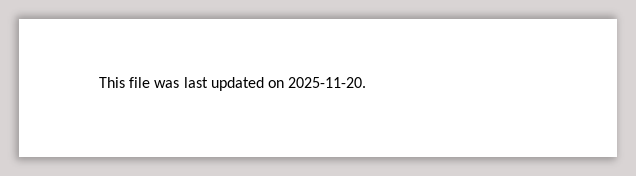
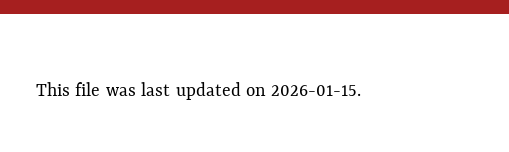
- This file was last updated on 2025-11-20.
+ This file was last updated on 2026-01-15.

